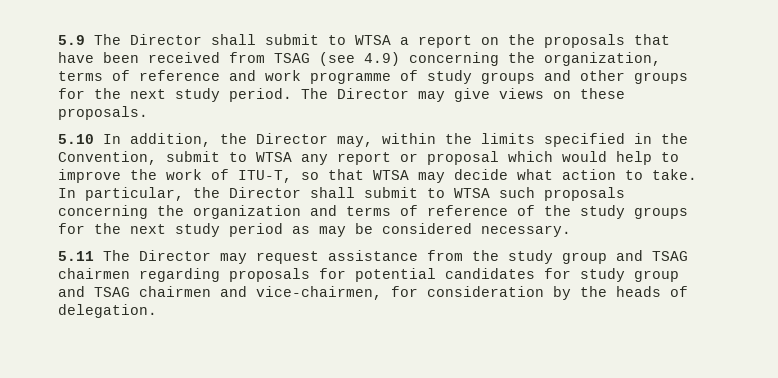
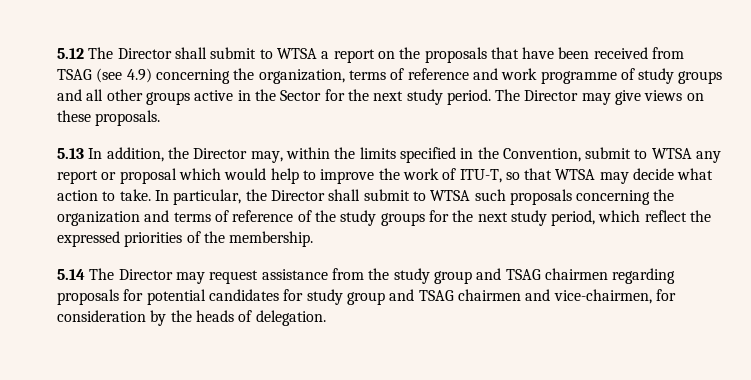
- 5.9 The Director shall submit to WTSA a report on the proposals that have been received from TSAG (see 4.9) concerning the organization, terms of reference and work programme of study groups and other groups for the next study period.
+ 5.12 The Director shall submit to WTSA a report on the proposals that have been received from TSAG (see 4.9) concerning the organization, terms of reference and work programme of study groups and all other groups active in the Sector for the next study period.
- 5.10 In addition, the Director may, within the limits specified in the Convention, submit to WTSA any report or proposal which would help to improve the work of ITU-T, so that WTSA may decide what action to take.
+ 5.13 In addition, the Director may, within the limits specified in the Convention, submit to WTSA any report or proposal which would help to improve the work of ITU-T, so that WTSA may decide what action to take.
- In particular, the Director shall submit to WTSA such proposals concerning the organization and terms of reference of the study groups for the next study period as may be considered necessary.
- 5.11 The Director may request assistance from the study group and TSAG chairmen regarding proposals for potential candidates for study group and TSAG chairmen and vice-chairmen, for consideration by the heads of delegation.
+ In particular, the Director shall submit to WTSA such proposals concerning the organization and terms of reference of the study groups for the next study period, which reflect the expressed priorities of the membership.
+ 5.14 The Director may request assistance from the study group and TSAG chairmen regarding proposals for potential candidates for study group and TSAG chairmen and vice-chairmen, for consideration by the heads of delegation.

